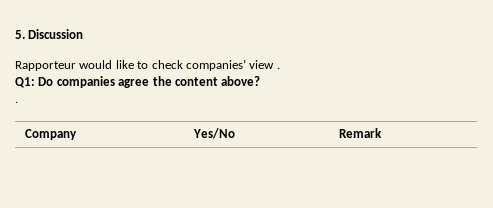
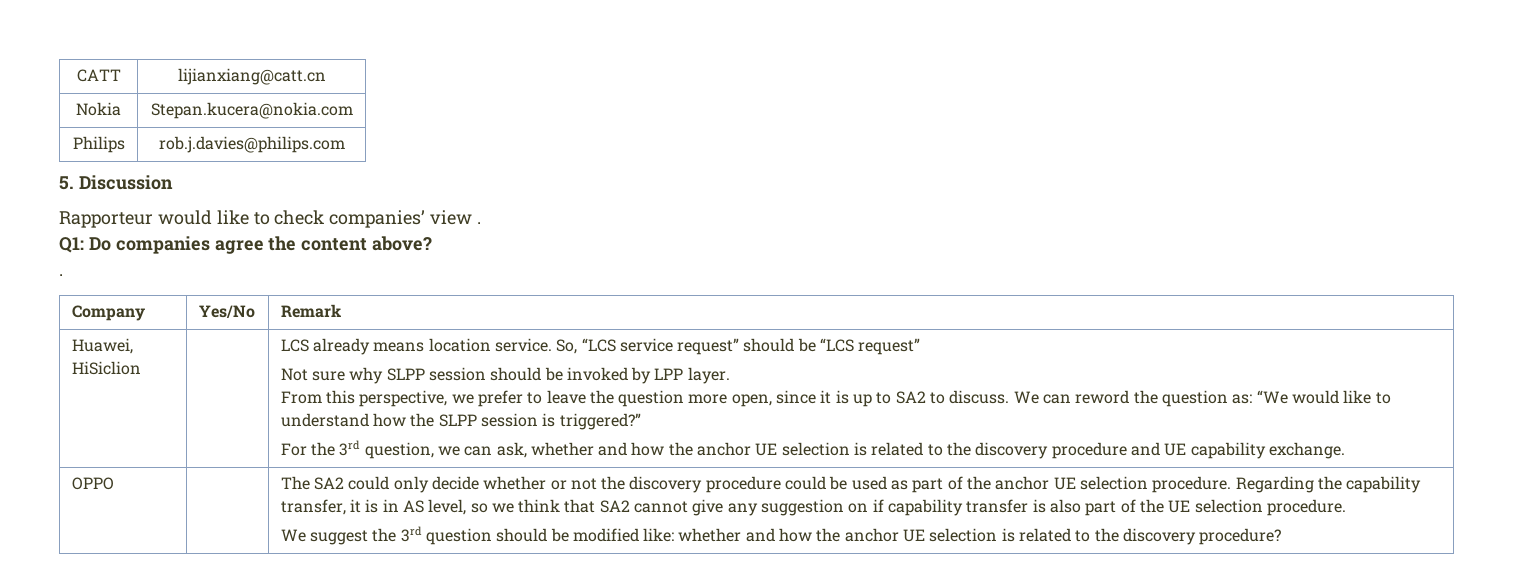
+ CATT | lijianxiang@catt.cn
+ Nokia | Stepan.kucera@nokia.com
+ Philips | rob.j.davies@philips.com
+ Huawei, HiSiclion | | LCS already means location service. So, “LCS service request” should be “LCS request”
+ Not sure why SLPP session should be invoked by LPP layer.
+ From this perspective, we prefer to leave the question more open, since it is up to SA2 to discuss. We can reword the question as: “We would like to understand how the SLPP session is triggered?”
+ For the 3rd question, we can ask, whether and how the anchor UE selection is related to the discovery procedure and UE capability exchange.
+ OPPO | | The SA2 could only decide whether or not the discovery procedure could be used as part of the anchor UE selection procedure. Regarding the capability transfer, it is in AS level, so we think that SA2 cannot give any suggestion on if capability transfer is also part of the UE selection procedure.
+ We suggest the 3rd question should be modified like: whether and how the anchor UE selection is related to the discovery procedure?

